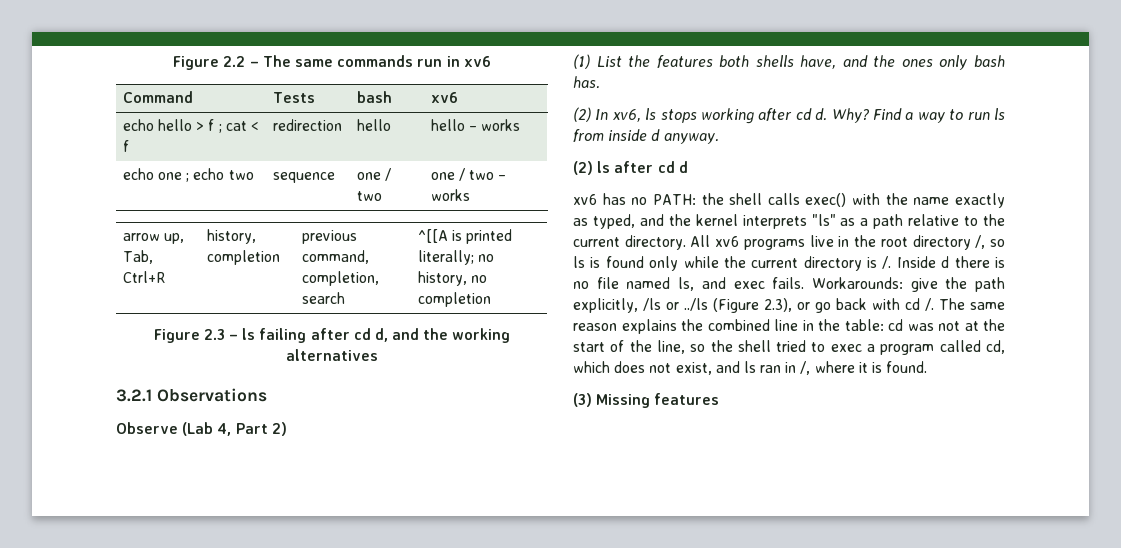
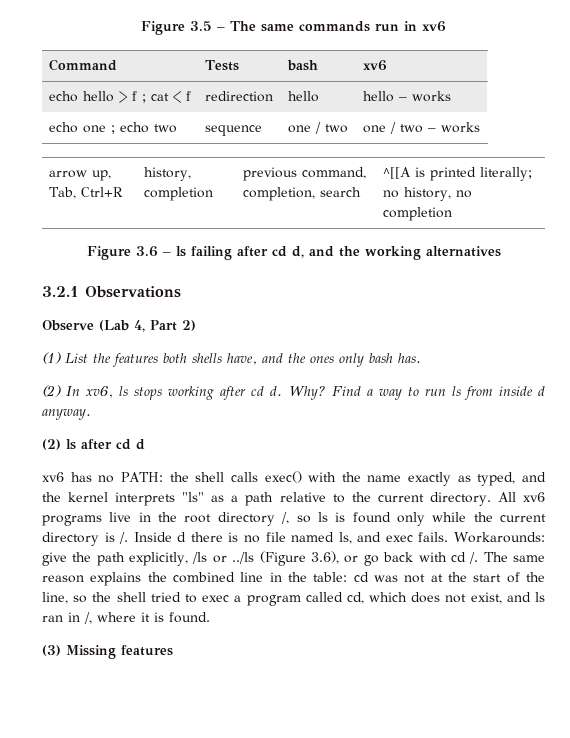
- Figure 2.2 – The same commands run in xv6
+ Figure 3.5 – The same commands run in xv6
- Figure 2.3 – ls failing after cd d, and the working alternatives
+ Figure 3.6 – ls failing after cd d, and the working alternatives
- Workarounds: give the path explicitly, /ls or ../ls (Figure 2.3), or go back with cd /.
+ Workarounds: give the path explicitly, /ls or ../ls (Figure 3.6), or go back with cd /.

